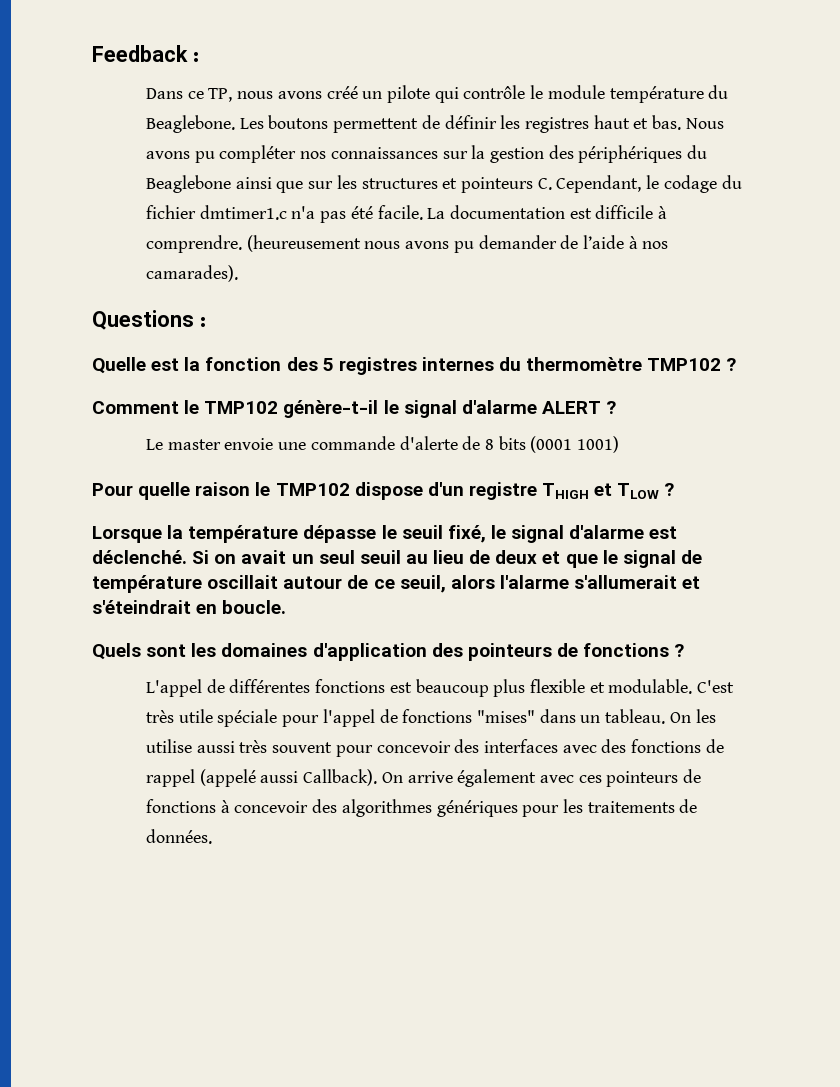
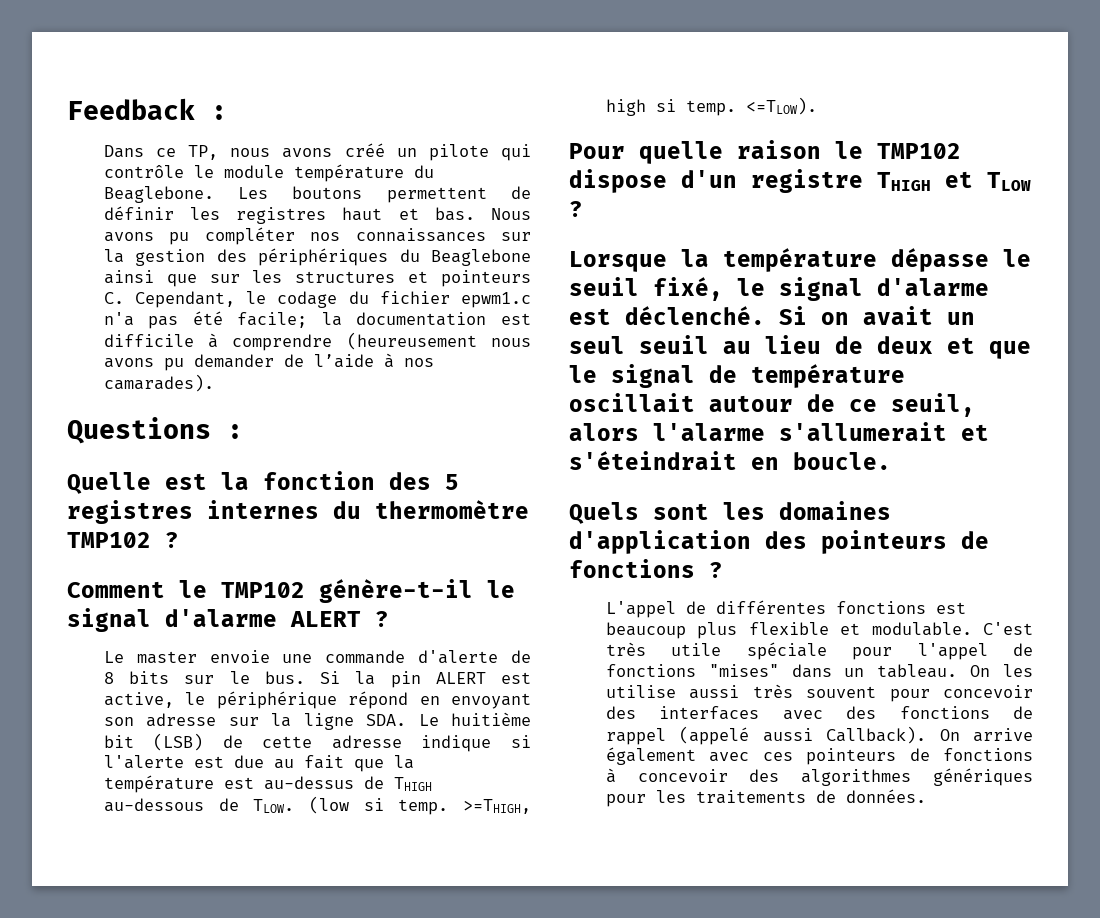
- Nous avons pu compléter nos connaissances sur la gestion des périphériques du Beaglebone ainsi que sur les structures et pointeurs C. Cependant, le codage du fichier dmtimer1.c n'a pas été facile. La documentation est difficile à comprendre. (heureusement nous avons pu demander de l’aide à nos camarades).
+ Nous avons pu compléter nos connaissances sur la gestion des périphériques du Beaglebone ainsi que sur les structures et pointeurs C. Cependant, le codage du fichier epwm1.c n'a pas été facile; la documentation est difficile à comprendre (heureusement nous avons pu demander de l’aide à nos camarades).
- Le master envoie une commande d'alerte de 8 bits (0001 1001)
+ Le master envoie une commande d'alerte de 8 bits sur le bus. Si la pin ALERT est active, le périphérique répond en envoyant son adresse sur la ligne SDA. Le huitième bit (LSB) de cette adresse indique si l'alerte est due au fait que la température est au-dessus de THIGH au-dessous de TLOW. (low si temp. >=THIGH, high si temp. <=TLOW).

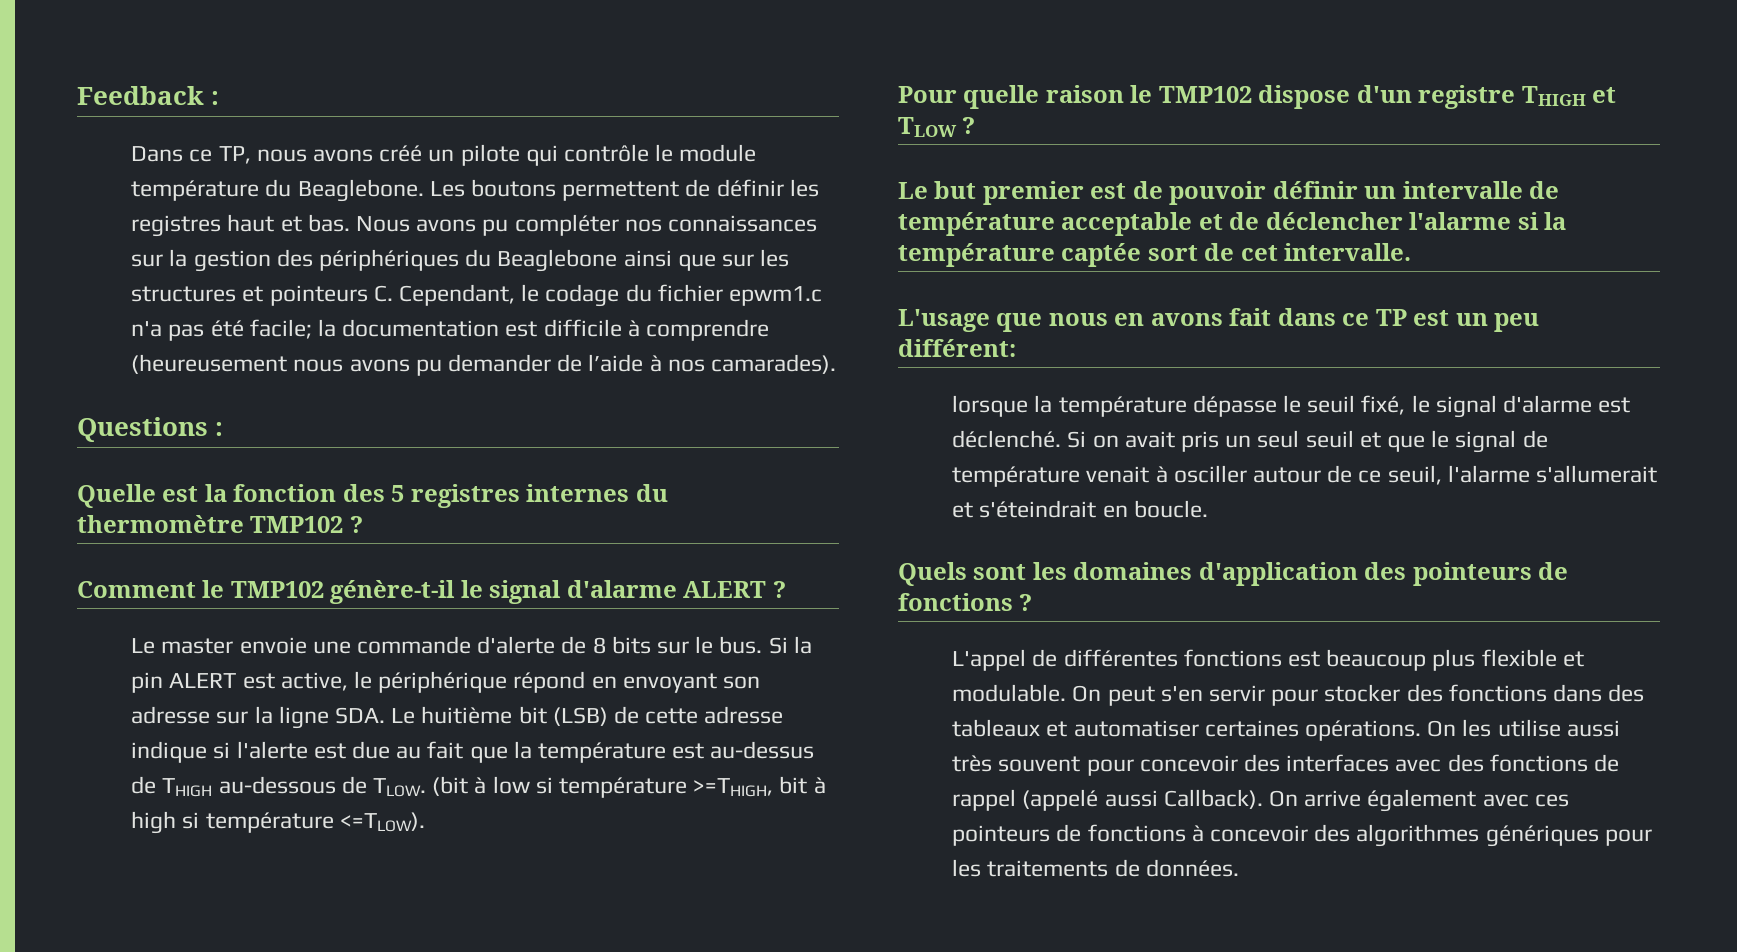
- (low si temp. >=THIGH, high si temp. <=TLOW).
+ (bit à low si température >=THIGH, bit à high si température <=TLOW).
- Lorsque la température dépasse le seuil fixé, le signal d'alarme est déclenché.
+ Le but premier est de pouvoir définir un intervalle de température acceptable et de déclencher l'alarme si la température captée sort de cet intervalle.
+ L'usage que nous en avons fait dans ce TP est un peu différent:
+ lorsque la température dépasse le seuil fixé, le signal d'alarme est déclenché.
- Si on avait un seul seuil au lieu de deux et que le signal de température oscillait autour de ce seuil, alors l'alarme s'allumerait et s'éteindrait en boucle.
+ Si on avait pris un seul seuil et que le signal de température venait à osciller autour de ce seuil, l'alarme s'allumerait et s'éteindrait en boucle.
- C'est très utile spéciale pour l'appel de fonctions "mises" dans un tableau.
+ On peut s'en servir pour stocker des fonctions dans des tableaux et automatiser certaines opérations.

